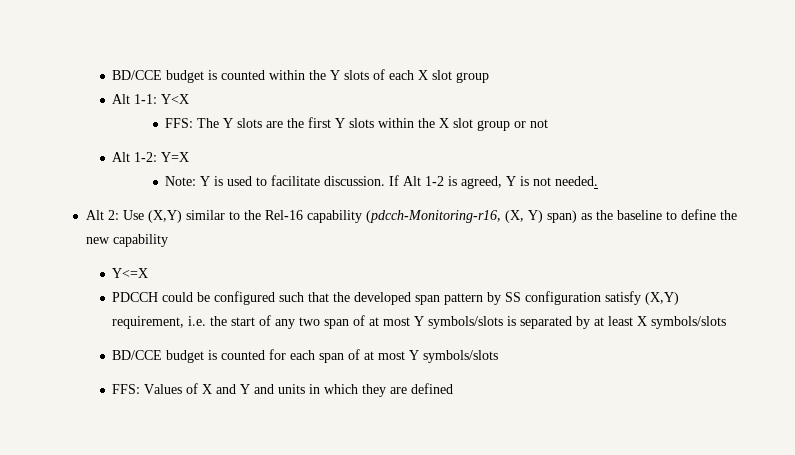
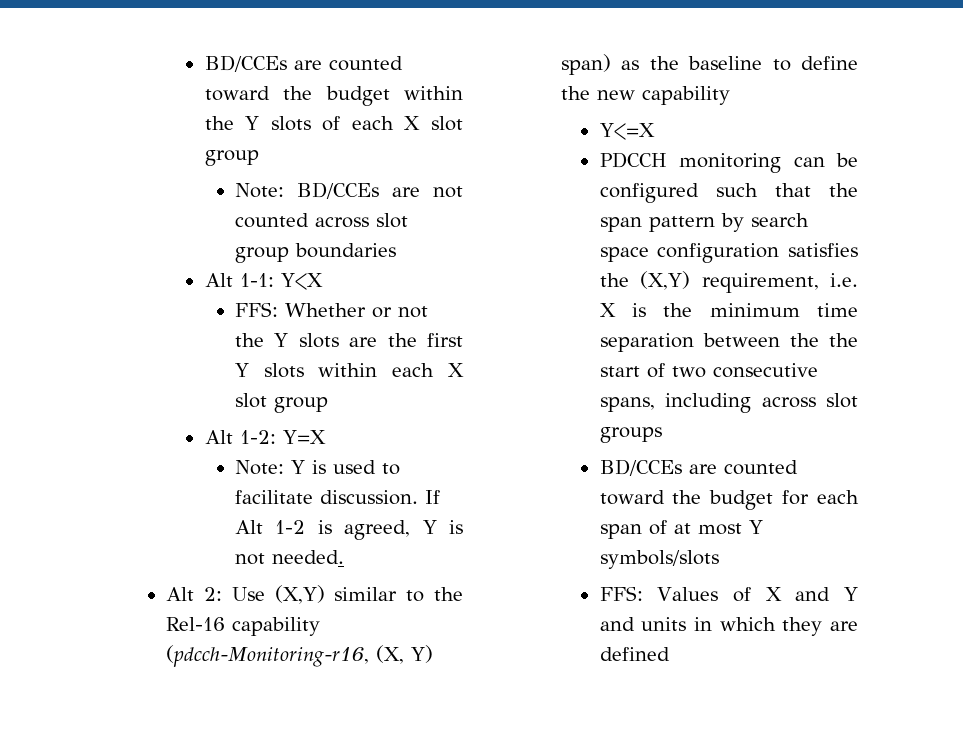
- BD/CCE budget is counted within the Y slots of each X slot group
+ BD/CCEs are counted toward the budget within the Y slots of each X slot group
+ Note: BD/CCEs are not counted across slot group boundaries
- FFS: The Y slots are the first Y slots within the X slot group or not
+ FFS: Whether or not the Y slots are the first Y slots within each X slot group
- PDCCH could be configured such that the developed span pattern by SS configuration satisfy (X,Y) requirement, i.e. the start of any two span of at most Y symbols/slots is separated by at least X symbols/slots
- BD/CCE budget is counted for each span of at most Y symbols/slots
+ PDCCH monitoring can be configured such that the span pattern by search space configuration satisfies the (X,Y) requirement, i.e. X is the minimum time separation between the the start of two consecutive spans, including across slot groups
+ BD/CCEs are counted toward the budget for each span of at most Y symbols/slots

